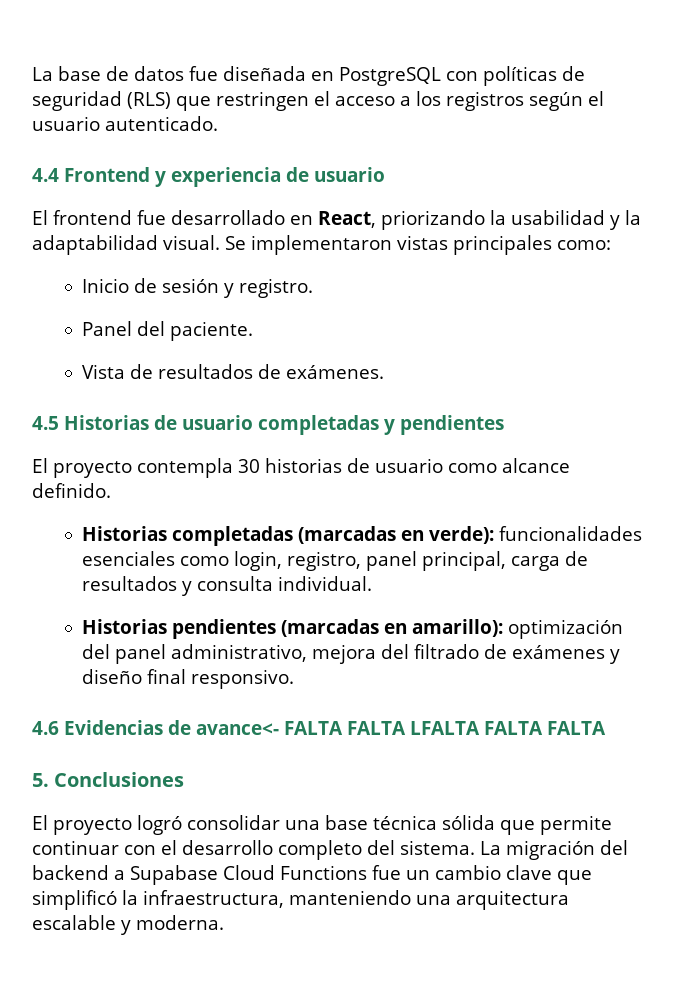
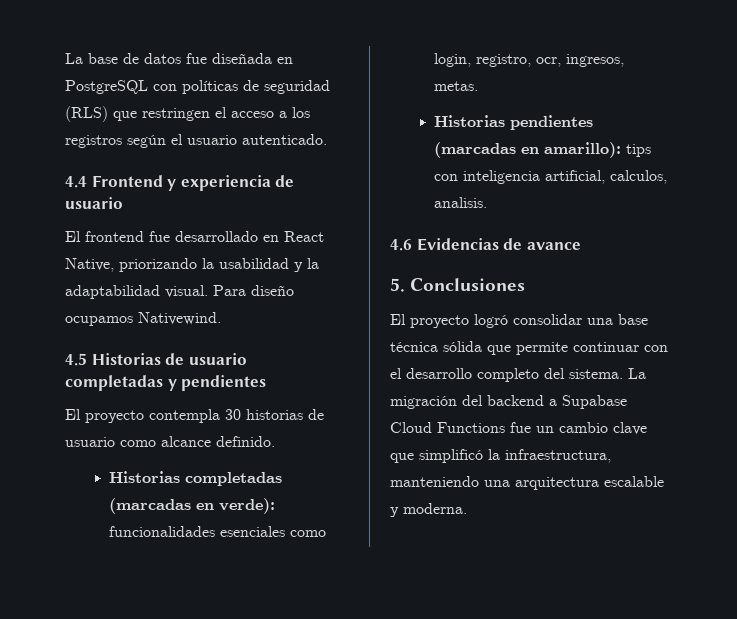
- El frontend fue desarrollado en React, priorizando la usabilidad y la adaptabilidad visual.
+ El frontend fue desarrollado en React Native, priorizando la usabilidad y la adaptabilidad visual.
- Se implementaron vistas principales como:
- Inicio de sesión y registro.
- Panel del paciente.
- Vista de resultados de exámenes.
+ Para diseño ocupamos Nativewind.
- Historias completadas (marcadas en verde): funcionalidades esenciales como login, registro, panel principal, carga de resultados y consulta individual.
+ Historias completadas (marcadas en verde): funcionalidades esenciales como login, registro, ocr, ingresos, metas.
- Historias pendientes (marcadas en amarillo): optimización del panel administrativo, mejora del filtrado de exámenes y diseño final responsivo.
- 4.6 Evidencias de avance<- FALTA FALTA LFALTA FALTA FALTA
+ Historias pendientes (marcadas en amarillo): tips con inteligencia artificial, calculos, analisis.
+ 4.6 Evidencias de avance

